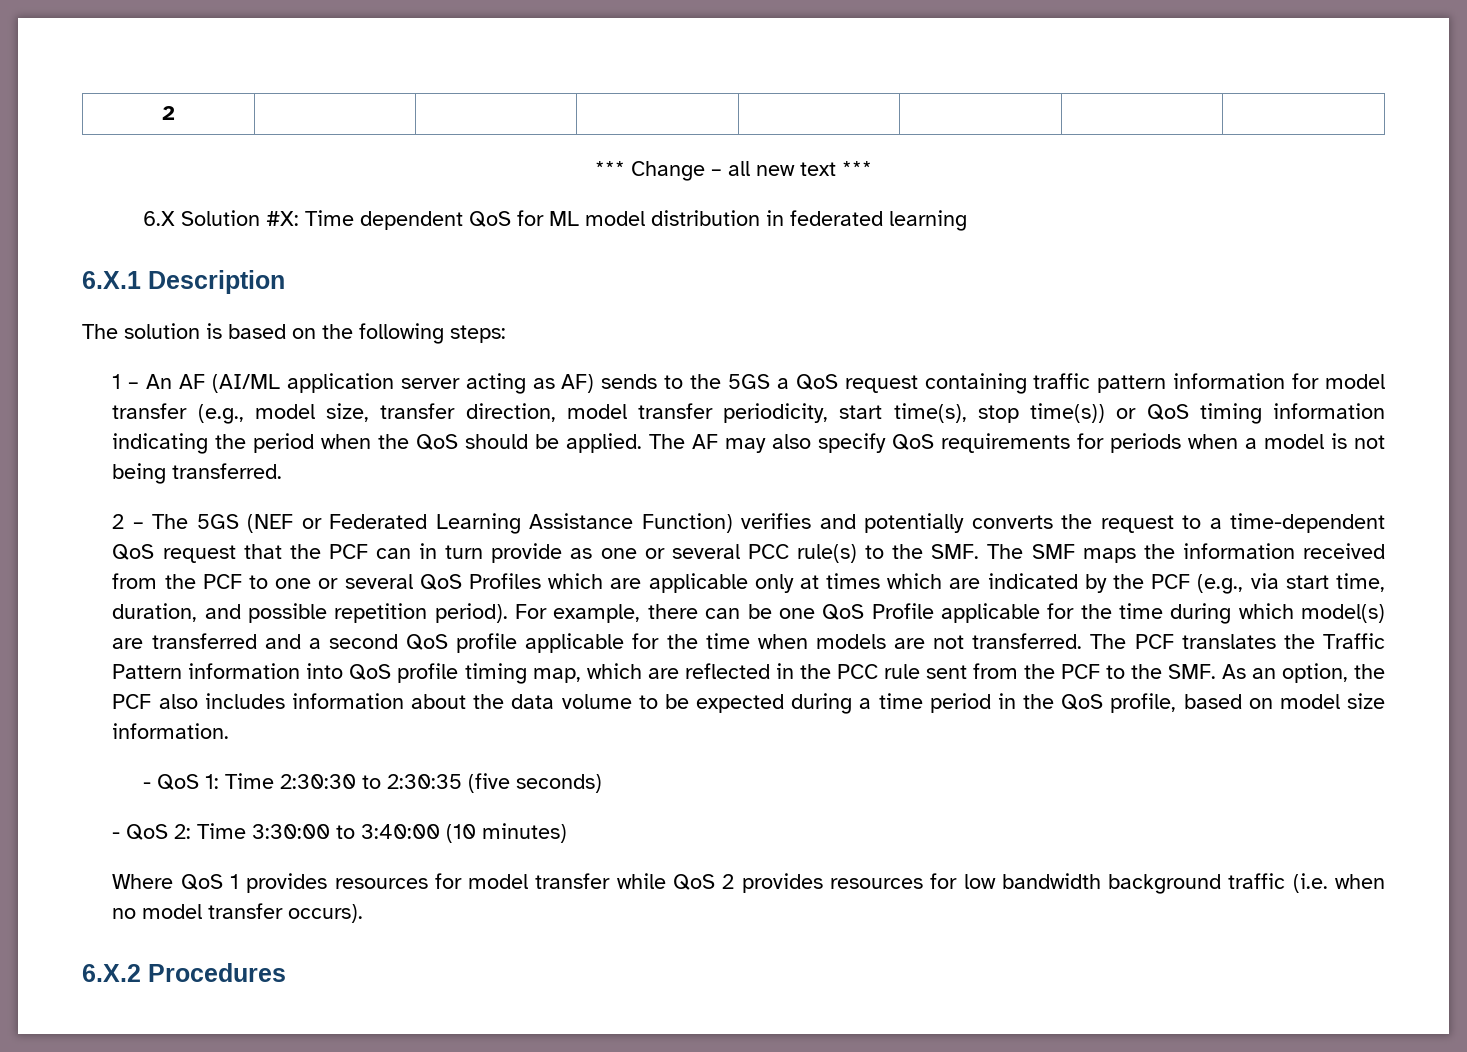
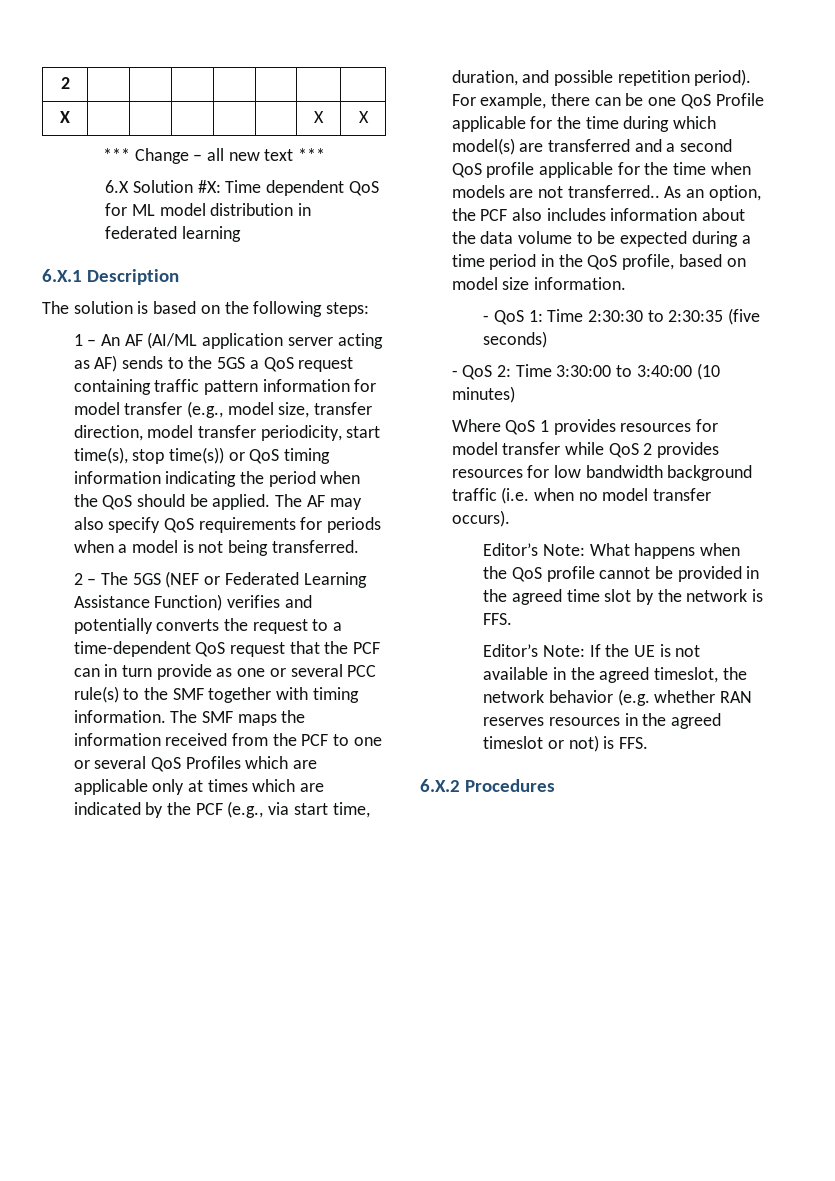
+ X | | | | | | X | X
- 2 – The 5GS (NEF or Federated Learning Assistance Function) verifies and potentially converts the request to a time-dependent QoS request that the PCF can in turn provide as one or several PCC rule(s) to the SMF. The SMF maps the information received from the PCF to one or several QoS Profiles which are applicable only at times which are indicated by the PCF (e.g., via start time, duration, and possible repetition period).
+ 2 – The 5GS (NEF or Federated Learning Assistance Function) verifies and potentially converts the request to a time-dependent QoS request that the PCF can in turn provide as one or several PCC rule(s) to the SMF together with timing information. The SMF maps the information received from the PCF to one or several QoS Profiles which are applicable only at times which are indicated by the PCF (e.g., via start time, duration, and possible repetition period).
- For example, there can be one QoS Profile applicable for the time during which model(s) are transferred and a second QoS profile applicable for the time when models are not transferred. The PCF translates the Traffic Pattern information into QoS profile timing map, which are reflected in the PCC rule sent from the PCF to the SMF. As an option, the PCF also includes information about the data volume to be expected during a time period in the QoS profile, based on model size information.
+ For example, there can be one QoS Profile applicable for the time during which model(s) are transferred and a second QoS profile applicable for the time when models are not transferred.. As an option, the PCF also includes information about the data volume to be expected during a time period in the QoS profile, based on model size information.
+ Editor’s Note: What happens when the QoS profile cannot be provided in the agreed time slot by the network is FFS.
+ Editor’s Note: If the UE is not available in the agreed timeslot, the network behavior (e.g. whether RAN reserves resources in the agreed timeslot or not) is FFS.

